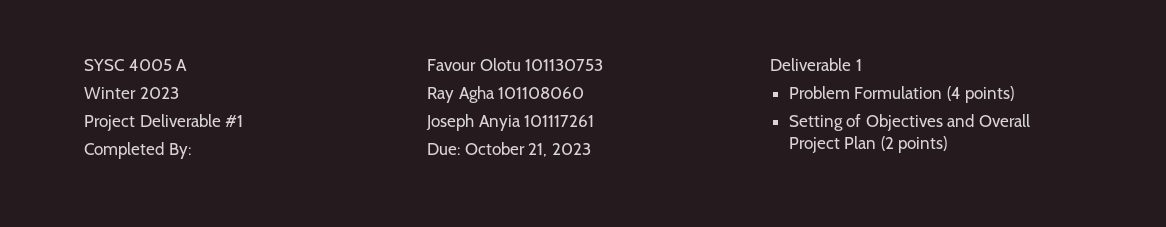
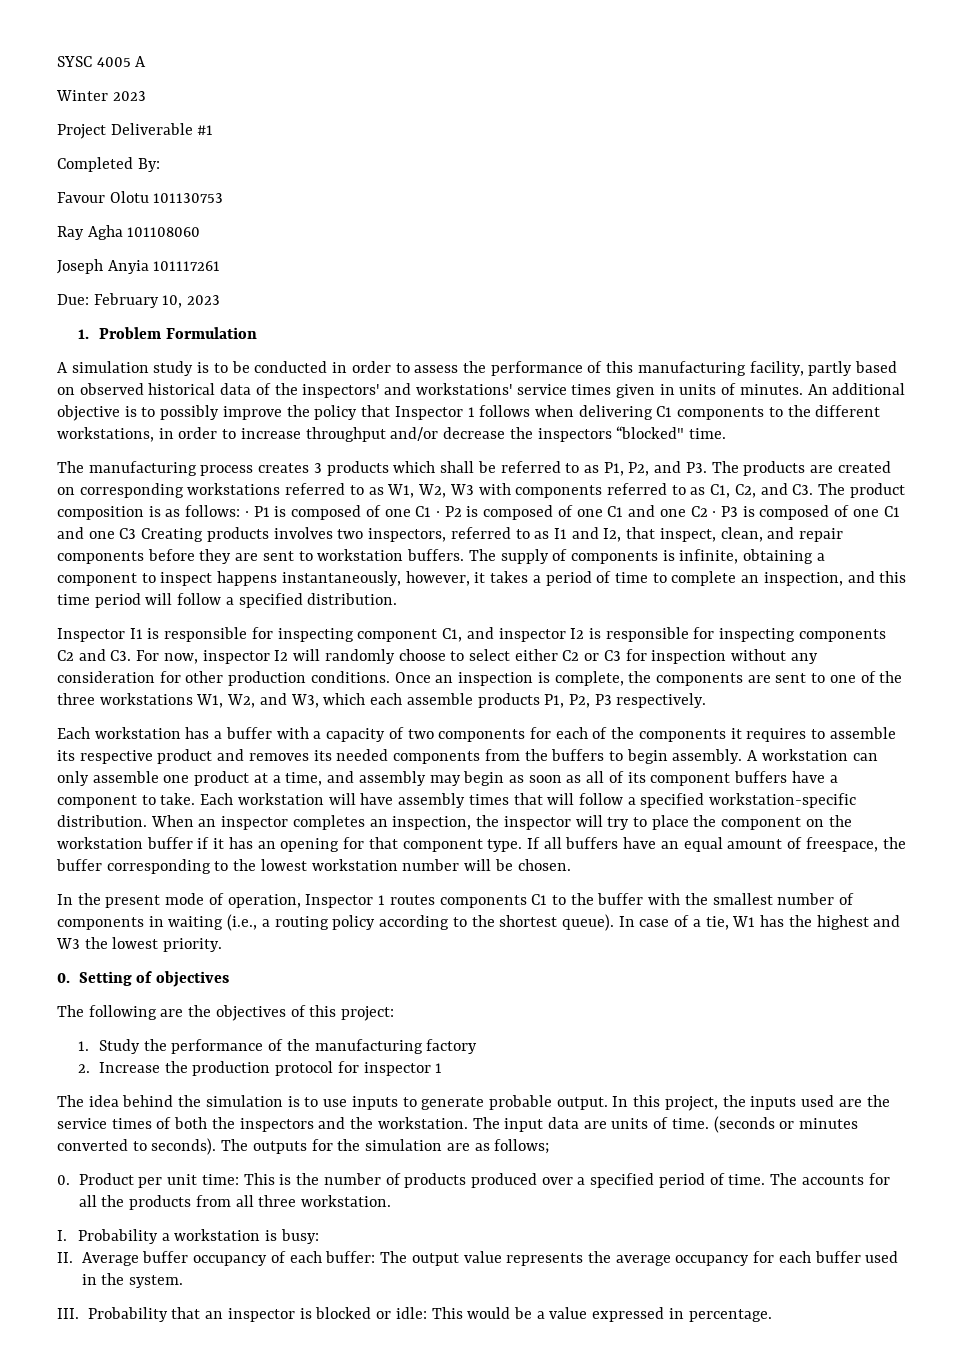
- Due: October 21, 2023
- Deliverable 1
- Problem Formulation (4 points)
- Setting of Objectives and Overall Project Plan (2 points)
+ Due: February 10, 2023
+ 1. Problem Formulation
+ A simulation study is to be conducted in order to assess the performance of this manufacturing facility, partly based on observed historical data of the inspectors' and workstations' service times given in units of minutes. An additional objective is to possibly improve the policy that Inspector 1 follows when delivering C1 components to the different workstations, in order to increase throughput and/or decrease the inspectors “blocked" time.
+ The manufacturing process creates 3 products which shall be referred to as P1, P2, and P3. The products are created on corresponding workstations referred to as W1, W2, W3 with components referred to as C1, C2, and C3. The product composition is as follows: · P1 is composed of one C1 · P2 is composed of one C1 and one C2 · P3 is composed of one C1 and one C3 Creating products involves two inspectors, referred to as I1 and I2, that inspect, clean, and repair components before they are sent to workstation buffers. The supply of components is infinite, obtaining a component to inspect happens instantaneously, however, it takes a period of time to complete an inspection, and this time period will follow a specified distribution.
+ Inspector I1 is responsible for inspecting component C1, and inspector I2 is responsible for inspecting components C2 and C3. For now, inspector I2 will randomly choose to select either C2 or C3 for inspection without any consideration for other production conditions. Once an inspection is complete, the components are sent to one of the three workstations W1, W2, and W3, which each assemble products P1, P2, P3 respectively.
+ Each workstation has a buffer with a capacity of two components for each of the components it requires to assemble its respective product and removes its needed components from the buffers to begin assembly. A workstation can only assemble one product at a time, and assembly may begin as soon as all of its component buffers have a component to take. Each workstation will have assembly times that will follow a specified workstation-specific distribution. When an inspector completes an inspection, the inspector will try to place the component on the workstation buffer if it has an opening for that component type. If all buffers have an equal amount of freespace, the buffer corresponding to the lowest workstation number will be chosen.
+ In the present mode of operation, Inspector 1 routes components C1 to the buffer with the smallest number of components in waiting (i.e., a routing policy according to the shortest queue). In case of a tie, W1 has the highest and W3 the lowest priority.
+ 0. Setting of objectives
+ The following are the objectives of this project:
+ 1. Study the performance of the manufacturing factory
+ 2. Increase the production protocol for inspector 1
+ The idea behind the simulation is to use inputs to generate probable output. In this project, the inputs used are the service times of both the inspectors and the workstation. The input data are units of time. (seconds or minutes converted to seconds). The outputs for the simulation are as follows;
+ 0. Product per unit time: This is the number of products produced over a specified period of time. The accounts for all the products from all three workstation.
+ I. Probability a workstation is busy:
+ II. Average buffer occupancy of each buffer: The output value represents the average occupancy for each buffer used in the system.
+ III. Probability that an inspector is blocked or idle: This would be a value expressed in percentage.

